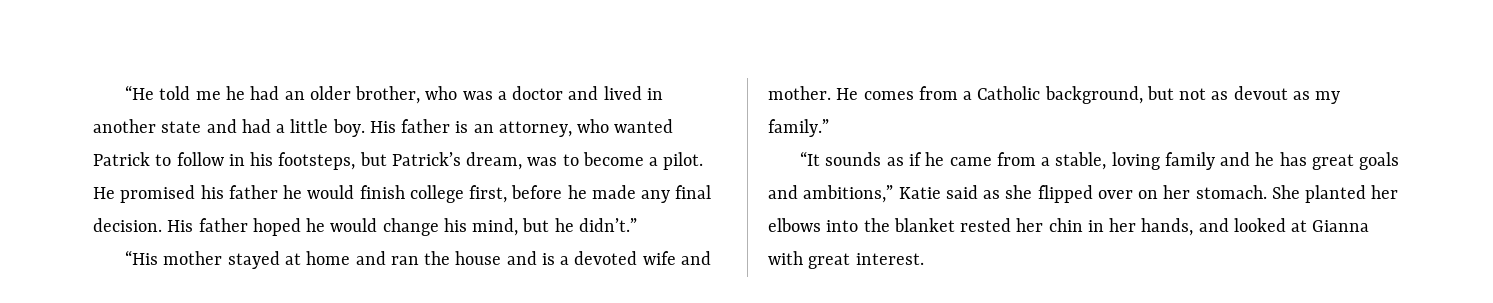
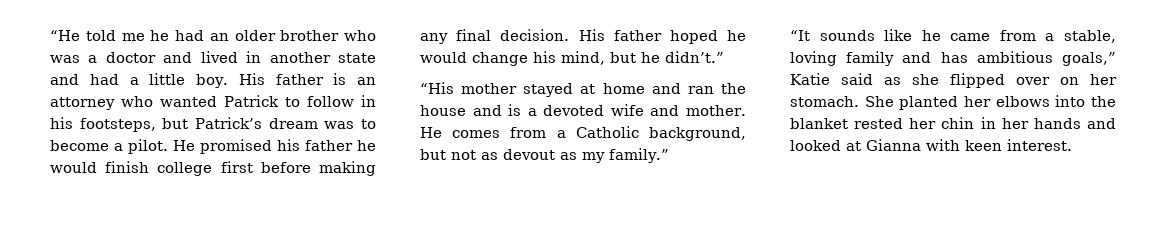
- “He told me he had an older brother, who was a doctor and lived in another state and had a little boy.
+ “He told me he had an older brother who was a doctor and lived in another state and had a little boy.
- His father is an attorney, who wanted Patrick to follow in his footsteps, but Patrick’s dream, was to become a pilot.
+ His father is an attorney who wanted Patrick to follow in his footsteps, but Patrick’s dream was to become a pilot.
- He promised his father he would finish college first, before he made any final decision.
+ He promised his father he would finish college first before making any final decision.
- “It sounds as if he came from a stable, loving family and he has great goals and ambitions,” Katie said as she flipped over on her stomach.
+ “It sounds like he came from a stable, loving family and has ambitious goals,” Katie said as she flipped over on her stomach.
- She planted her elbows into the blanket rested her chin in her hands, and looked at Gianna with great interest.
+ She planted her elbows into the blanket rested her chin in her hands and looked at Gianna with keen interest.

